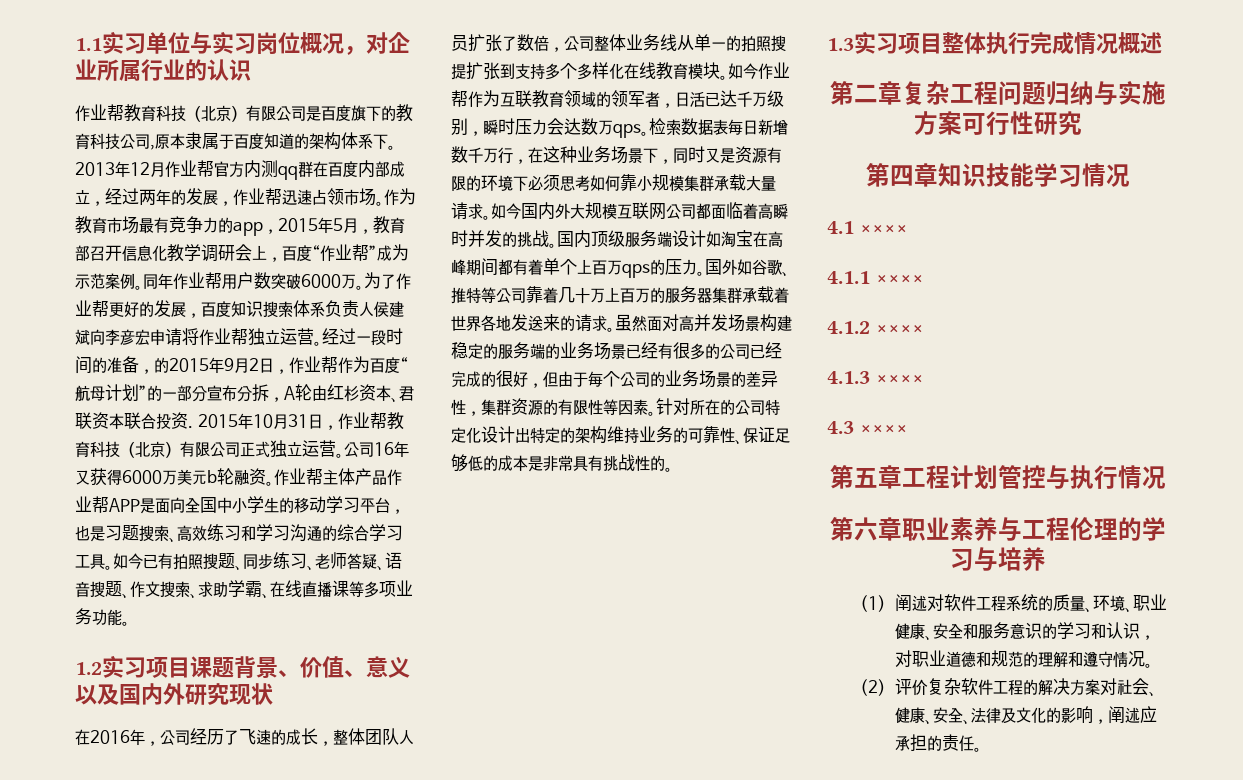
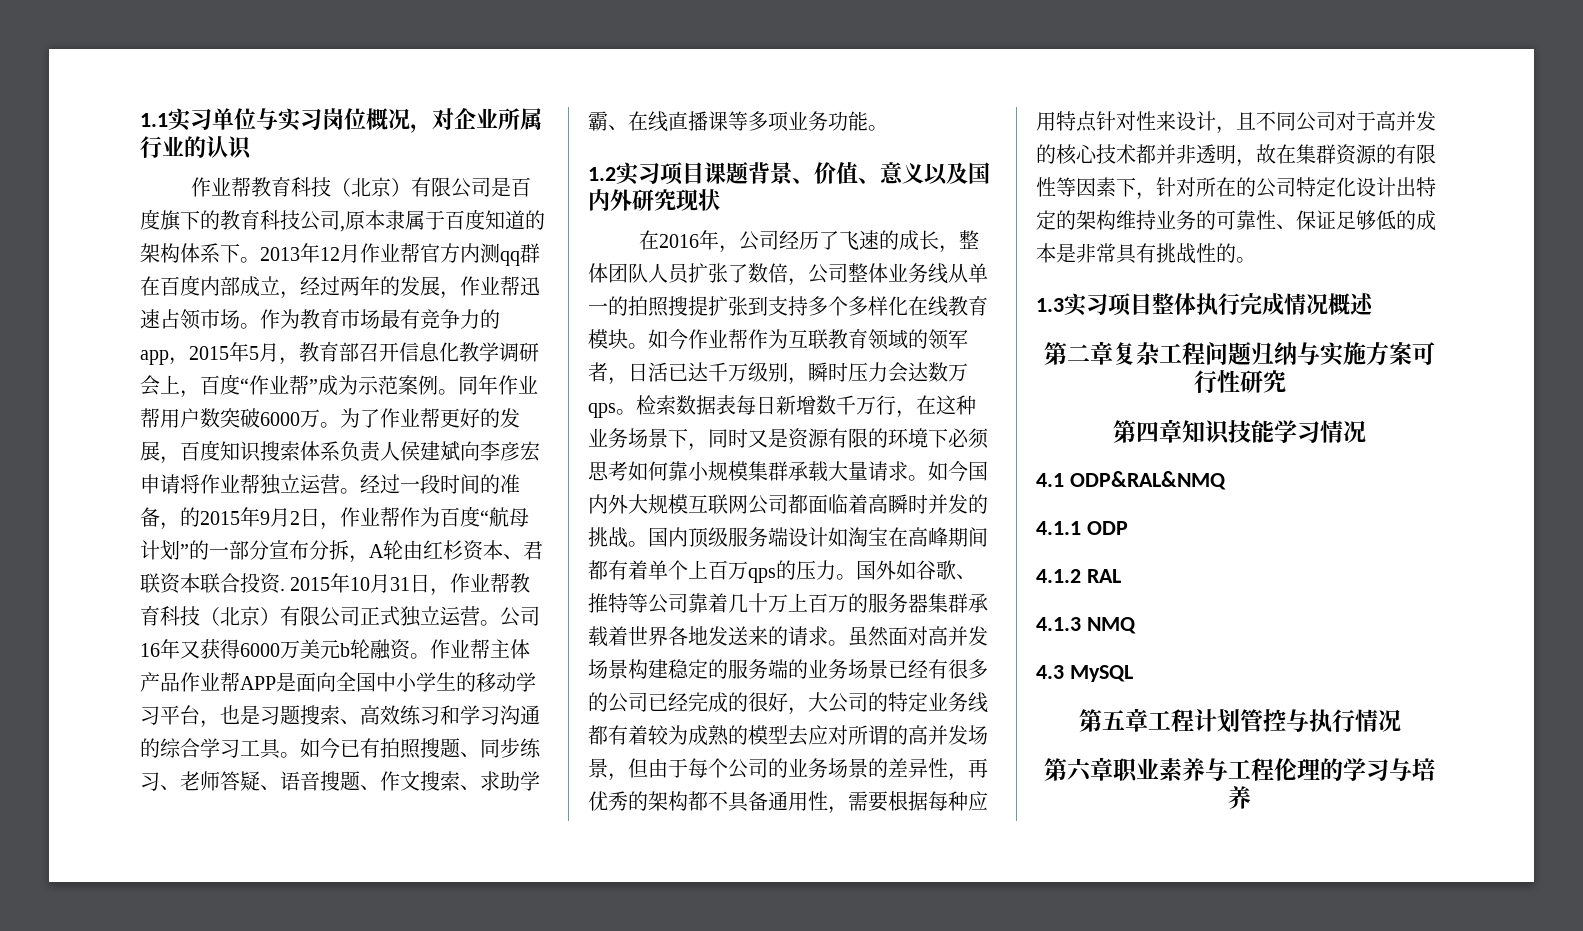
- 虽然面对高并发场景构建稳定的服务端的业务场景已经有很多的公司已经完成的很好，但由于每个公司的业务场景的差异性，集群资源的有限性等因素。针对所在的公司特定化设计出特定的架构维持业务的可靠性、保证足够低的成本是非常具有挑战性的。
+ 虽然面对高并发场景构建稳定的服务端的业务场景已经有很多的公司已经完成的很好，大公司的特定业务线都有着较为成熟的模型去应对所谓的高并发场景，但由于每个公司的业务场景的差异性，再优秀的架构都不具备通用性，需要根据每种应用特点针对性来设计，且不同公司对于高并发的核心技术都并非透明，故在集群资源的有限性等因素下，针对所在的公司特定化设计出特定的架构维持业务的可靠性、保证足够低的成本是非常具有挑战性的。
- 4.1 ××××
+ 4.1 ODP&RAL&NMQ
- 4.1.1 ××××
+ 4.1.1 ODP
- 4.1.2 ××××
+ 4.1.2 RAL
- 4.1.3 ××××
+ 4.1.3 NMQ
- 4.3 ××××
+ 4.3 MySQL
- (1)阐述对软件工程系统的质量、环境、职业健康、安全和服务意识的学习和认识，对职业道德和规范的理解和遵守情况。
- (2)评价复杂软件工程的解决方案对社会、健康、安全、法律及文化的影响，阐述应承担的责任。

